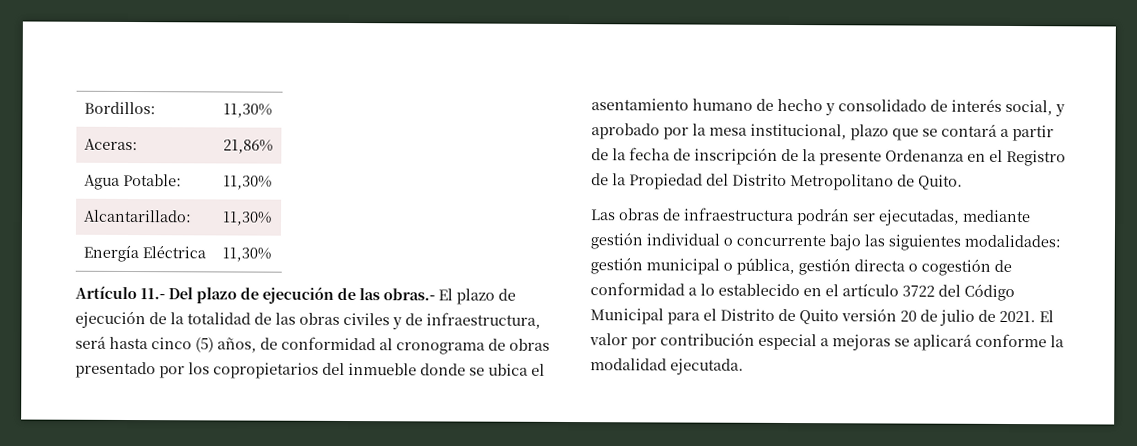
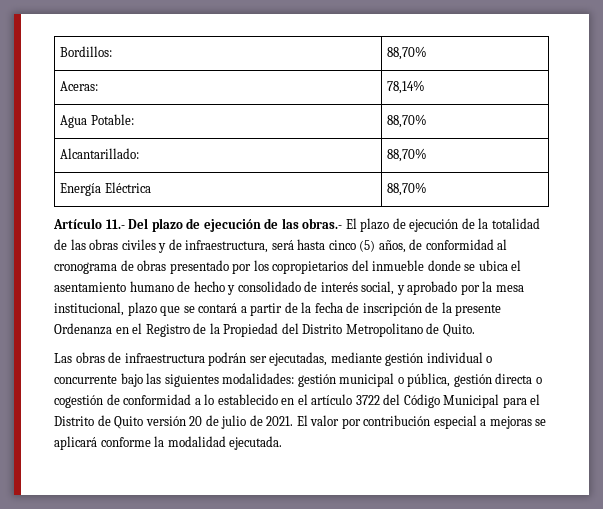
- Bordillos: | 11,30%
+ Bordillos: | 88,70%
- Aceras: | 21,86%
+ Aceras: | 78,14%
- Agua Potable: | 11,30%
+ Agua Potable: | 88,70%
- Alcantarillado: | 11,30%
+ Alcantarillado: | 88,70%
- Energía Eléctrica | 11,30%
+ Energía Eléctrica | 88,70%

